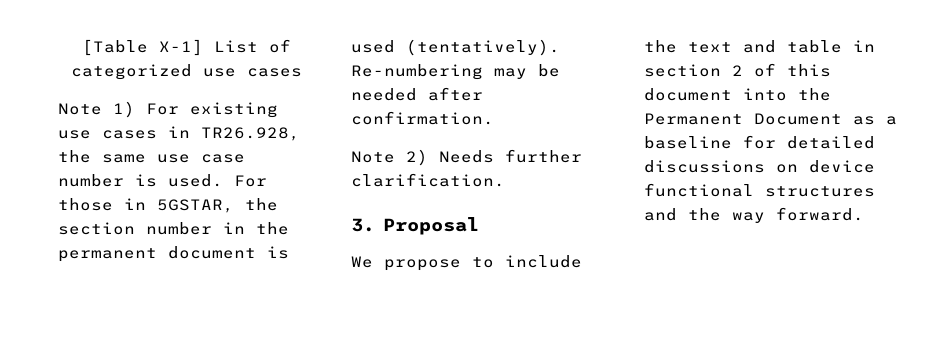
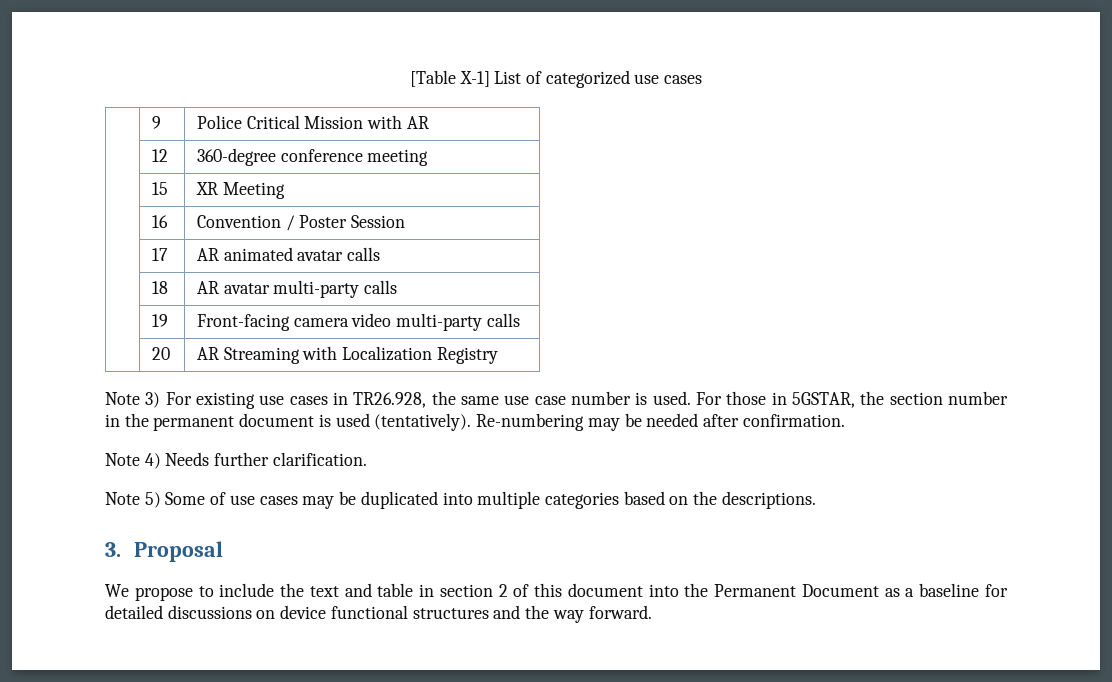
- Note 1) For existing use cases in TR26.928, the same use case number is used.
+ | 9 | Police Critical Mission with AR
+ | 12 | 360-degree conference meeting
+ | 15 | XR Meeting
+ | 16 | Convention / Poster Session
+ | 17 | AR animated avatar calls
+ | 18 | AR avatar multi-party calls
+ | 19 | Front-facing camera video multi-party calls
+ | 20 | AR Streaming with Localization Registry
+ Note 3) For existing use cases in TR26.928, the same use case number is used.
- Note 2) Needs further clarification.
+ Note 4) Needs further clarification.
+ Note 5) Some of use cases may be duplicated into multiple categories based on the descriptions.

